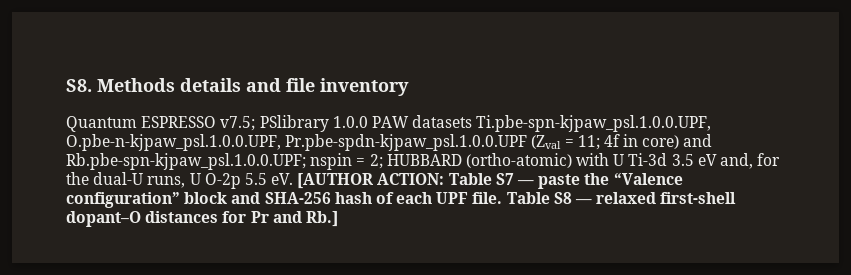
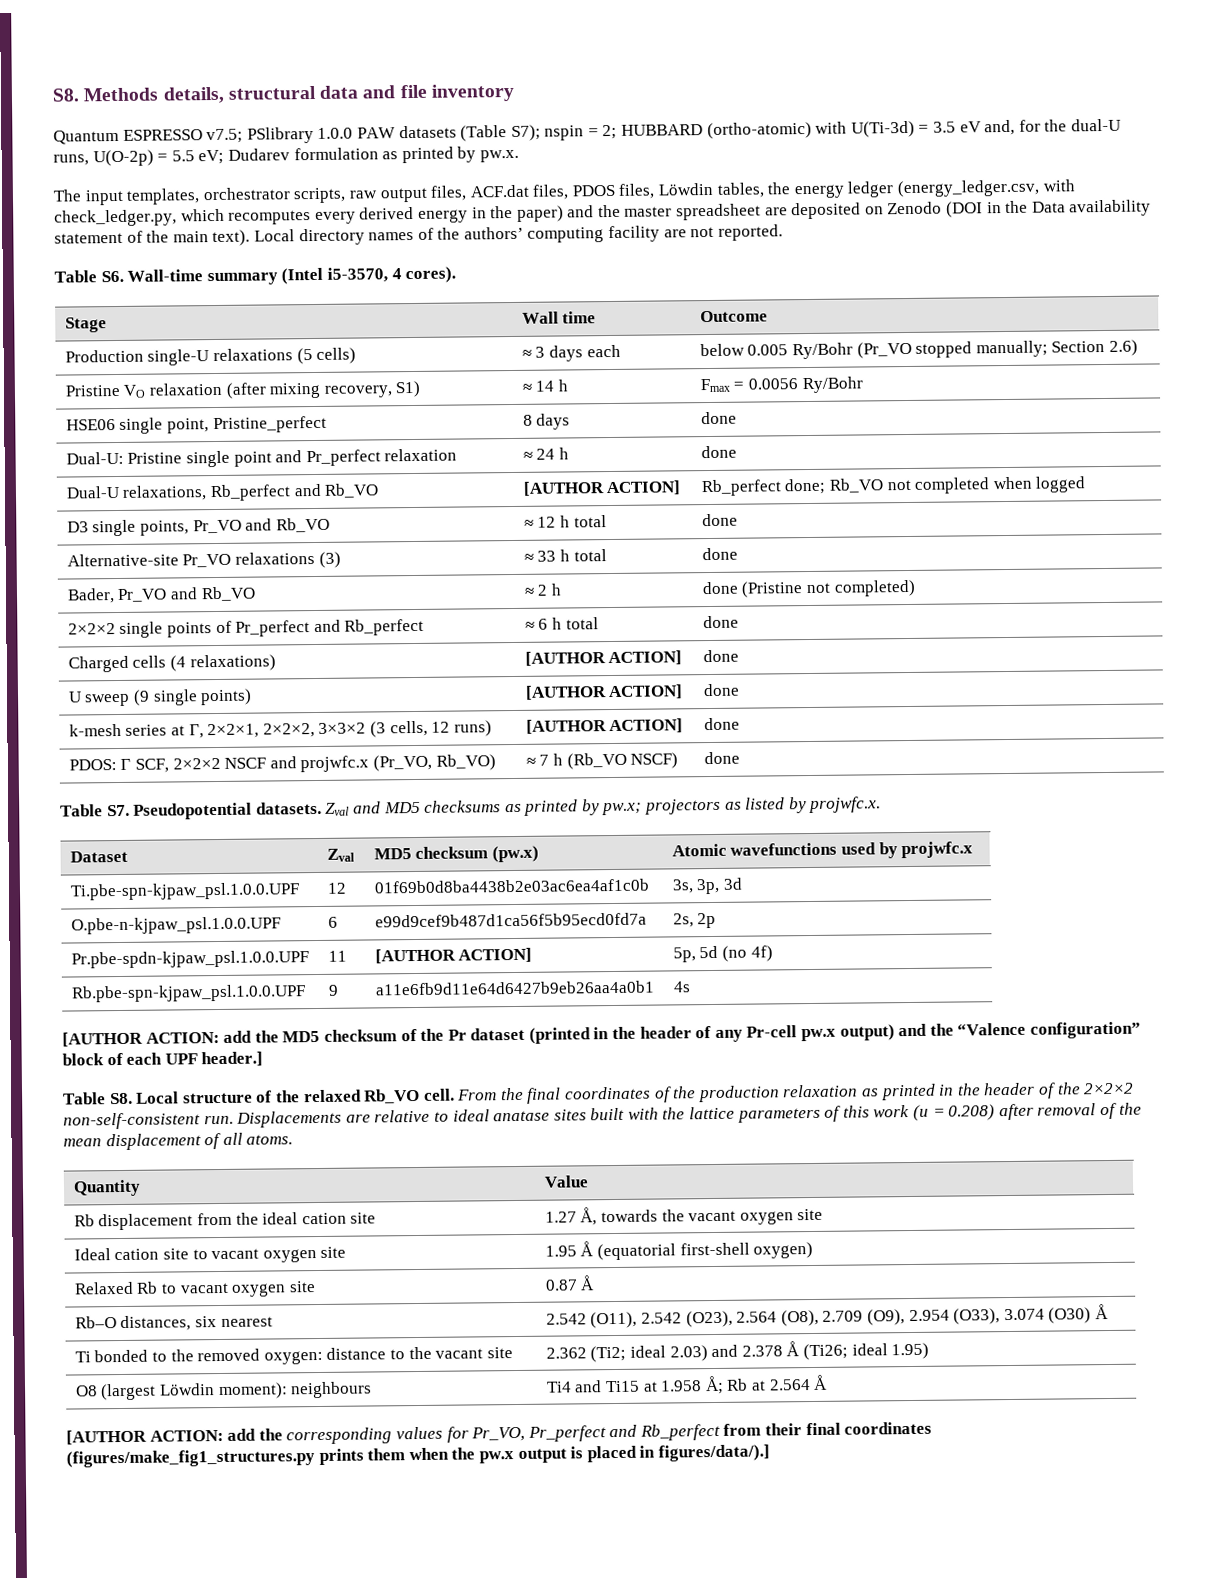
- S8. Methods details and file inventory
+ S8. Methods details, structural data and file inventory
- Quantum ESPRESSO v7.5; PSlibrary 1.0.0 PAW datasets Ti.pbe-spn-kjpaw_psl.1.0.0.UPF, O.pbe-n-kjpaw_psl.1.0.0.UPF, Pr.pbe-spdn-kjpaw_psl.1.0.0.UPF (Zval = 11; 4f in core) and Rb.pbe-spn-kjpaw_psl.1.0.0.UPF; nspin = 2; HUBBARD (ortho-atomic) with U Ti-3d 3.5 eV and, for the dual-U runs, U O-2p 5.5 eV. [AUTHOR ACTION: Table S7 — paste the “Valence configuration” block and SHA-256 hash of each UPF file. Table S8 — relaxed first-shell dopant–O distances for Pr and Rb.]
+ Quantum ESPRESSO v7.5; PSlibrary 1.0.0 PAW datasets (Table S7); nspin = 2; HUBBARD (ortho-atomic) with U(Ti-3d) = 3.5 eV and, for the dual-U runs, U(O-2p) = 5.5 eV; Dudarev formulation as printed by pw.x.
+ The input templates, orchestrator scripts, raw output files, ACF.dat files, PDOS files, Löwdin tables, the energy ledger (energy_ledger.csv, with check_ledger.py, which recomputes every derived energy in the paper) and the master spreadsheet are deposited on Zenodo (DOI in the Data availability statement of the main text). Local directory names of the authors’ computing facility are not reported.
+ Table S6. Wall-time summary (Intel i5-3570, 4 cores).
+ Stage | Wall time | Outcome
+ Production single-U relaxations (5 cells) | ≈ 3 days each | below 0.005 Ry/Bohr (Pr_VO stopped manually; Section 2.6)
+ Pristine VO relaxation (after mixing recovery, S1) | ≈ 14 h | Fmax = 0.0056 Ry/Bohr
+ HSE06 single point, Pristine_perfect | 8 days | done
+ Dual-U: Pristine single point and Pr_perfect relaxation | ≈ 24 h | done
+ Dual-U relaxations, Rb_perfect and Rb_VO | [AUTHOR ACTION] | Rb_perfect done; Rb_VO not completed when logged
+ D3 single points, Pr_VO and Rb_VO | ≈ 12 h total | done
+ Alternative-site Pr_VO relaxations (3) | ≈ 33 h total | done
+ Bader, Pr_VO and Rb_VO | ≈ 2 h | done (Pristine not completed)
+ 2×2×2 single points of Pr_perfect and Rb_perfect | ≈ 6 h total | done
+ Charged cells (4 relaxations) | [AUTHOR ACTION] | done
+ U sweep (9 single points) | [AUTHOR ACTION] | done
+ k-mesh series at Γ, 2×2×1, 2×2×2, 3×3×2 (3 cells, 12 runs) | [AUTHOR ACTION] | done
+ PDOS: Γ SCF, 2×2×2 NSCF and projwfc.x (Pr_VO, Rb_VO) | ≈ 7 h (Rb_VO NSCF) | done
+ Table S7. Pseudopotential datasets. Zval and MD5 checksums as printed by pw.x; projectors as listed by projwfc.x.
+ Dataset | Zval | MD5 checksum (pw.x) | Atomic wavefunctions used by projwfc.x
+ Ti.pbe-spn-kjpaw_psl.1.0.0.UPF | 12 | 01f69b0d8ba4438b2e03ac6ea4af1c0b | 3s, 3p, 3d
+ O.pbe-n-kjpaw_psl.1.0.0.UPF | 6 | e99d9cef9b487d1ca56f5b95ecd0fd7a | 2s, 2p
+ Pr.pbe-spdn-kjpaw_psl.1.0.0.UPF | 11 | [AUTHOR ACTION] | 5p, 5d (no 4f)
+ Rb.pbe-spn-kjpaw_psl.1.0.0.UPF | 9 | a11e6fb9d11e64d6427b9eb26aa4a0b1 | 4s
+ [AUTHOR ACTION: add the MD5 checksum of the Pr dataset (printed in the header of any Pr-cell pw.x output) and the “Valence configuration” block of each UPF header.]
+ Table S8. Local structure of the relaxed Rb_VO cell. From the final coordinates of the production relaxation as printed in the header of the 2×2×2 non-self-consistent run. Displacements are relative to ideal anatase sites built with the lattice parameters of this work (u = 0.208) after removal of the mean displacement of all atoms.
+ Quantity | Value
+ Rb displacement from the ideal cation site | 1.27 Å, towards the vacant oxygen site
+ Ideal cation site to vacant oxygen site | 1.95 Å (equatorial first-shell oxygen)
+ Relaxed Rb to vacant oxygen site | 0.87 Å
+ Rb–O distances, six nearest | 2.542 (O11), 2.542 (O23), 2.564 (O8), 2.709 (O9), 2.954 (O33), 3.074 (O30) Å
+ Ti bonded to the removed oxygen: distance to the vacant site | 2.362 (Ti2; ideal 2.03) and 2.378 Å (Ti26; ideal 1.95)
+ O8 (largest Löwdin moment): neighbours | Ti4 and Ti15 at 1.958 Å; Rb at 2.564 Å
+ [AUTHOR ACTION: add the corresponding values for Pr_VO, Pr_perfect and Rb_perfect from their final coordinates (figures/make_fig1_structures.py prints them when the pw.x output is placed in figures/data/).]

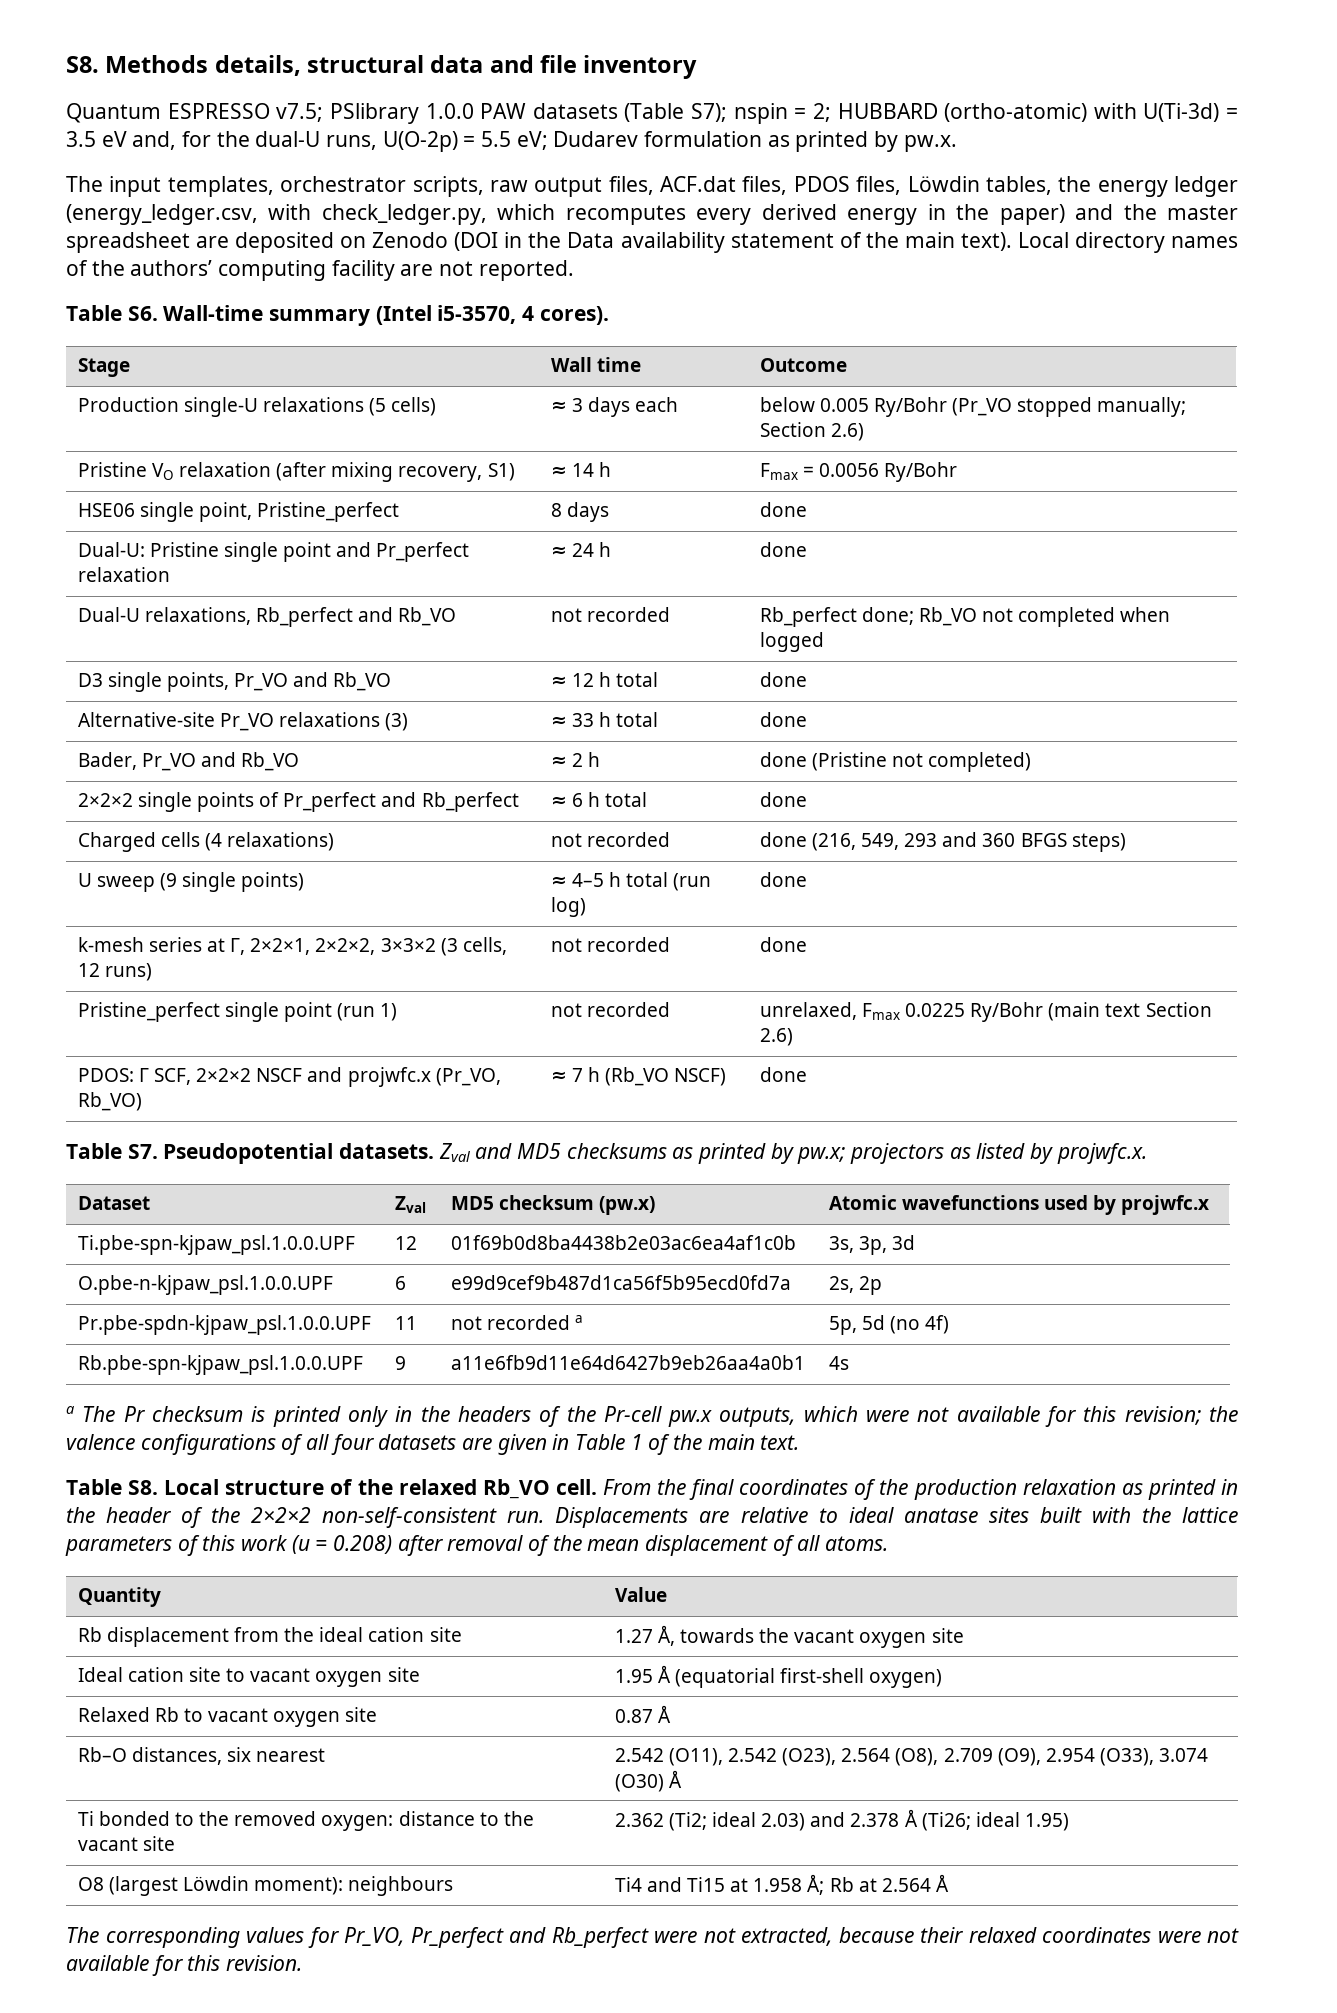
- Dual-U relaxations, Rb_perfect and Rb_VO | [AUTHOR ACTION] | Rb_perfect done; Rb_VO not completed when logged
+ Dual-U relaxations, Rb_perfect and Rb_VO | not recorded | Rb_perfect done; Rb_VO not completed when logged
- Charged cells (4 relaxations) | [AUTHOR ACTION] | done
+ Charged cells (4 relaxations) | not recorded | done (216, 549, 293 and 360 BFGS steps)
- U sweep (9 single points) | [AUTHOR ACTION] | done
+ U sweep (9 single points) | ≈ 4–5 h total (run log) | done
- k-mesh series at Γ, 2×2×1, 2×2×2, 3×3×2 (3 cells, 12 runs) | [AUTHOR ACTION] | done
+ k-mesh series at Γ, 2×2×1, 2×2×2, 3×3×2 (3 cells, 12 runs) | not recorded | done
+ Pristine_perfect single point (run 1) | not recorded | unrelaxed, Fmax 0.0225 Ry/Bohr (main text Section 2.6)
- Pr.pbe-spdn-kjpaw_psl.1.0.0.UPF | 11 | [AUTHOR ACTION] | 5p, 5d (no 4f)
+ Pr.pbe-spdn-kjpaw_psl.1.0.0.UPF | 11 | not recorded a | 5p, 5d (no 4f)
- [AUTHOR ACTION: add the MD5 checksum of the Pr dataset (printed in the header of any Pr-cell pw.x output) and the “Valence configuration” block of each UPF header.]
+ a The Pr checksum is printed only in the headers of the Pr-cell pw.x outputs, which were not available for this revision; the valence configurations of all four datasets are given in Table 1 of the main text.
- [AUTHOR ACTION: add the corresponding values for Pr_VO, Pr_perfect and Rb_perfect from their final coordinates (figures/make_fig1_structures.py prints them when the pw.x output is placed in figures/data/).]
+ The corresponding values for Pr_VO, Pr_perfect and Rb_perfect were not extracted, because their relaxed coordinates were not available for this revision.

